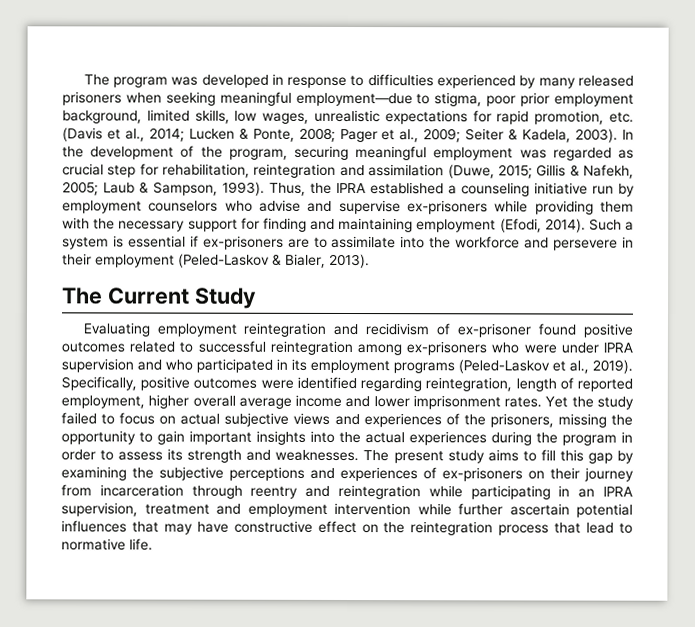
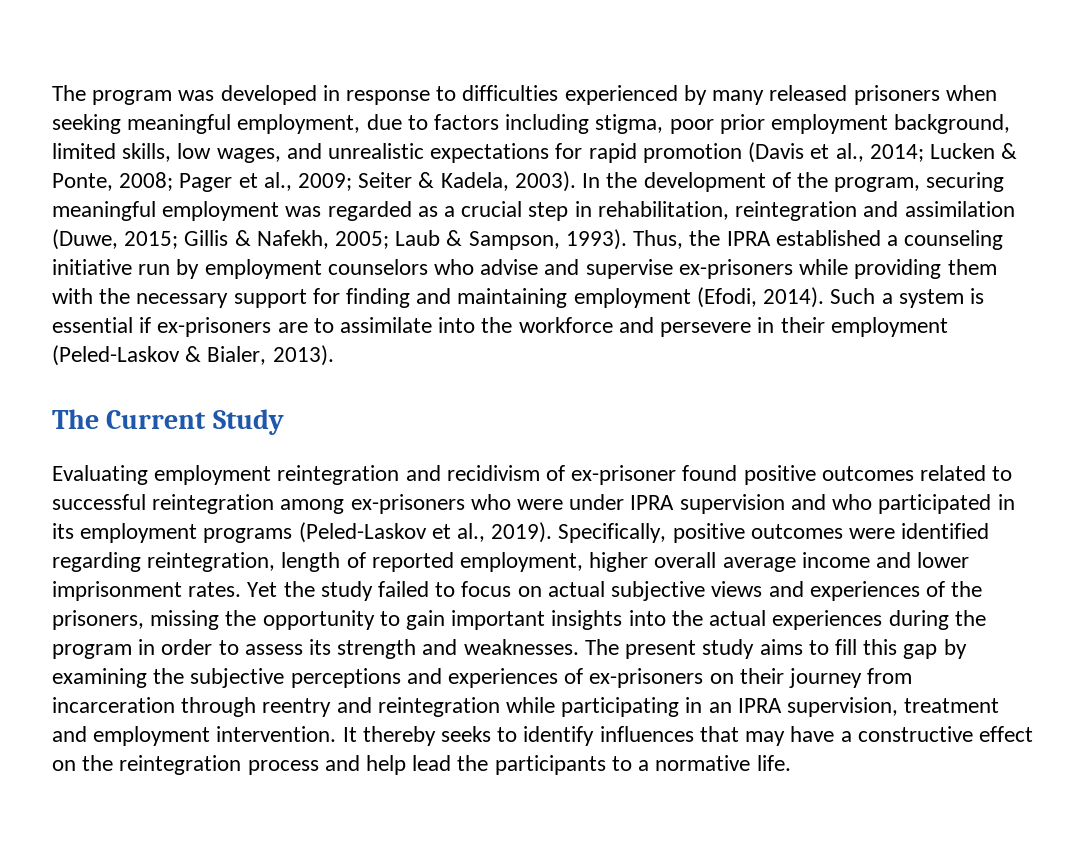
- The program was developed in response to difficulties experienced by many released prisoners when seeking meaningful employment—due to stigma, poor prior employment background, limited skills, low wages, unrealistic expectations for rapid promotion, etc. (Davis et al., 2014; Lucken & Ponte, 2008; Pager et al., 2009; Seiter & Kadela, 2003).
+ The program was developed in response to difficulties experienced by many released prisoners when seeking meaningful employment, due to factors including stigma, poor prior employment background, limited skills, low wages, and unrealistic expectations for rapid promotion (Davis et al., 2014; Lucken & Ponte, 2008; Pager et al., 2009; Seiter & Kadela, 2003).
- In the development of the program, securing meaningful employment was regarded as crucial step for rehabilitation, reintegration and assimilation (Duwe, 2015; Gillis & Nafekh, 2005; Laub & Sampson, 1993).
+ In the development of the program, securing meaningful employment was regarded as a crucial step in rehabilitation, reintegration and assimilation (Duwe, 2015; Gillis & Nafekh, 2005; Laub & Sampson, 1993).
- The present study aims to fill this gap by examining the subjective perceptions and experiences of ex-prisoners on their journey from incarceration through reentry and reintegration while participating in an IPRA supervision, treatment and employment intervention while further ascertain potential influences that may have constructive effect on the reintegration process that lead to normative life.
+ The present study aims to fill this gap by examining the subjective perceptions and experiences of ex-prisoners on their journey from incarceration through reentry and reintegration while participating in an IPRA supervision, treatment and employment intervention. It thereby seeks to identify influences that may have a constructive effect on the reintegration process and help lead the participants to a normative life.

